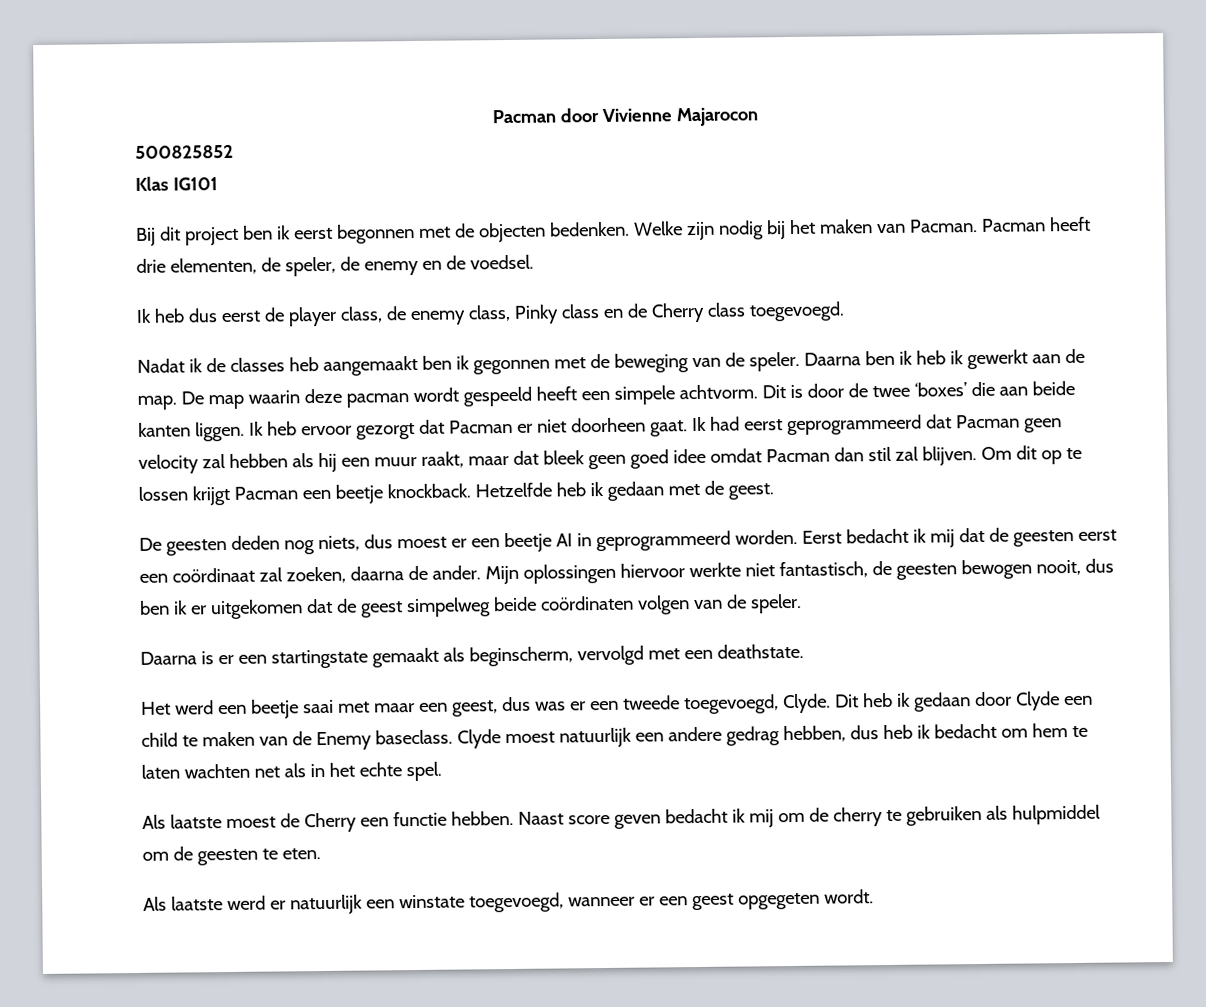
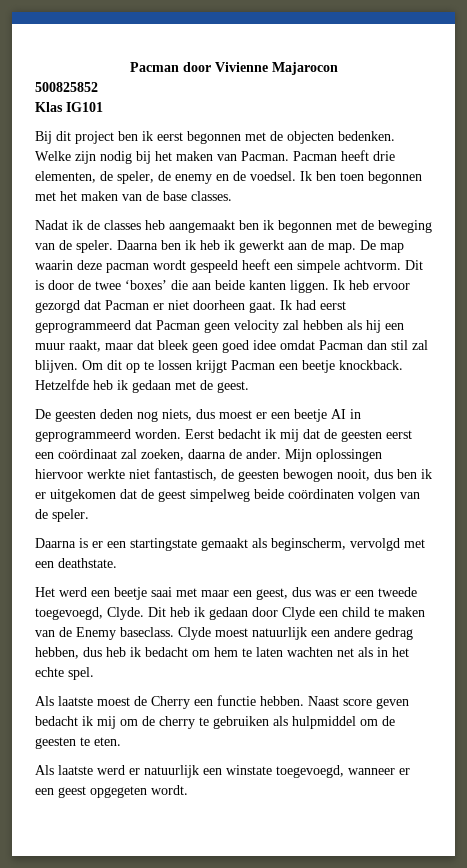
- Pacman heeft drie elementen, de speler, de enemy en de voedsel.
- Ik heb dus eerst de player class, de enemy class, Pinky class en de Cherry class toegevoegd.
+ Pacman heeft drie elementen, de speler, de enemy en de voedsel. Ik ben toen begonnen met het maken van de base classes.
- Nadat ik de classes heb aangemaakt ben ik gegonnen met de beweging van de speler.
+ Nadat ik de classes heb aangemaakt ben ik begonnen met de beweging van de speler.
- Ik heb ervoor gezorgt dat Pacman er niet doorheen gaat.
+ Ik heb ervoor gezorgd dat Pacman er niet doorheen gaat.

